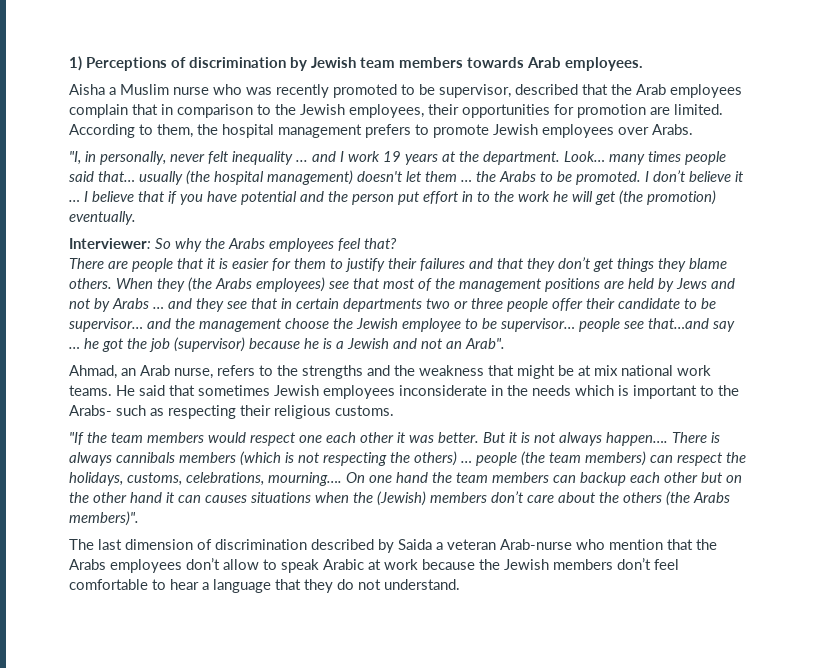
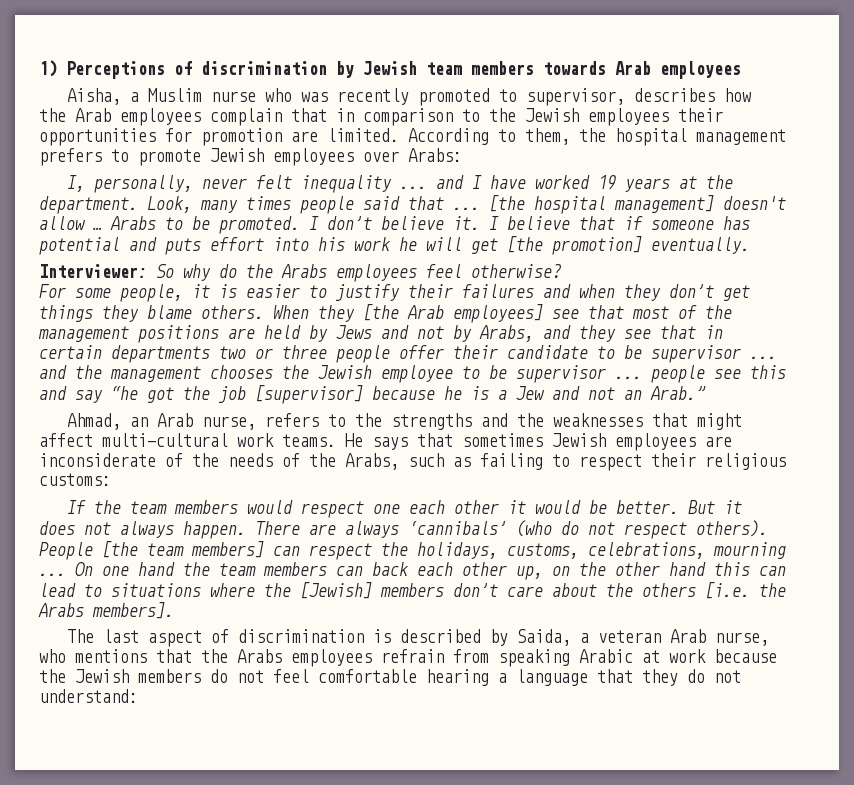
- 1) Perceptions of discrimination by Jewish team members towards Arab employees.
- Aisha a Muslim nurse who was recently promoted to be supervisor, described that the Arab employees complain that in comparison to the Jewish employees, their opportunities for promotion are limited.
+ 1) Perceptions of discrimination by Jewish team members towards Arab employees
+ Aisha, a Muslim nurse who was recently promoted to supervisor, describes how the Arab employees complain that in comparison to the Jewish employees their opportunities for promotion are limited.
- According to them, the hospital management prefers to promote Jewish employees over Arabs.
- "I, in personally, never felt inequality ... and I work 19 years at the department.
+ According to them, the hospital management prefers to promote Jewish employees over Arabs:
+ I, personally, never felt inequality ... and I have worked 19 years at the department.
- Look… many times people said that… usually (the hospital management) doesn't let them … the Arabs to be promoted.
+ Look, many times people said that ... [the hospital management] doesn't allow … Arabs to be promoted.
- I don’t believe it …
+ I don’t believe it.
- I believe that if you have potential and the person put effort in to the work he will get (the promotion) eventually.
+ I believe that if someone has potential and puts effort into his work he will get [the promotion] eventually.
- Interviewer: So why the Arabs employees feel that?
- There are people that it is easier for them to justify their failures and that they don’t get things they blame others.
+ Interviewer: So why do the Arabs employees feel otherwise?
+ For some people, it is easier to justify their failures and when they don’t get things they blame others.
- When they (the Arabs employees) see that most of the management positions are held by Jews and not by Arabs … and they see that in certain departments two or three people offer their candidate to be supervisor… and the management choose the Jewish employee to be supervisor… people see that…and say … he got the job (supervisor) because he is a Jewish and not an Arab".
+ When they [the Arab employees] see that most of the management positions are held by Jews and not by Arabs, and they see that in certain departments two or three people offer their candidate to be supervisor ... and the management chooses the Jewish employee to be supervisor ... people see this and say “he got the job [supervisor] because he is a Jew and not an Arab.”
- Ahmad, an Arab nurse, refers to the strengths and the weakness that might be at mix national work teams.
+ Ahmad, an Arab nurse, refers to the strengths and the weaknesses that might affect multi-cultural work teams.
- He said that sometimes Jewish employees inconsiderate in the needs which is important to the Arabs- such as respecting their religious customs.
- "If the team members would respect one each other it was better.
+ He says that sometimes Jewish employees are inconsiderate of the needs of the Arabs, such as failing to respect their religious customs:
+ If the team members would respect one each other it would be better.
- But it is not always happen…. There is always cannibals members (which is not respecting the others) … people (the team members) can respect the holidays, customs, celebrations, mourning….
+ But it does not always happen. There are always ‘cannibals’ (who do not respect others). People [the team members] can respect the holidays, customs, celebrations, mourning ...
- On one hand the team members can backup each other but on the other hand it can causes situations when the (Jewish) members don’t care about the others (the Arabs members)".
+ On one hand the team members can back each other up, on the other hand this can lead to situations where the [Jewish] members don’t care about the others [i.e. the Arabs members].
- The last dimension of discrimination described by Saida a veteran Arab-nurse who mention that the Arabs employees don’t allow to speak Arabic at work because the Jewish members don’t feel comfortable to hear a language that they do not understand.
+ The last aspect of discrimination is described by Saida, a veteran Arab nurse, who mentions that the Arabs employees refrain from speaking Arabic at work because the Jewish members do not feel comfortable hearing a language that they do not understand:

